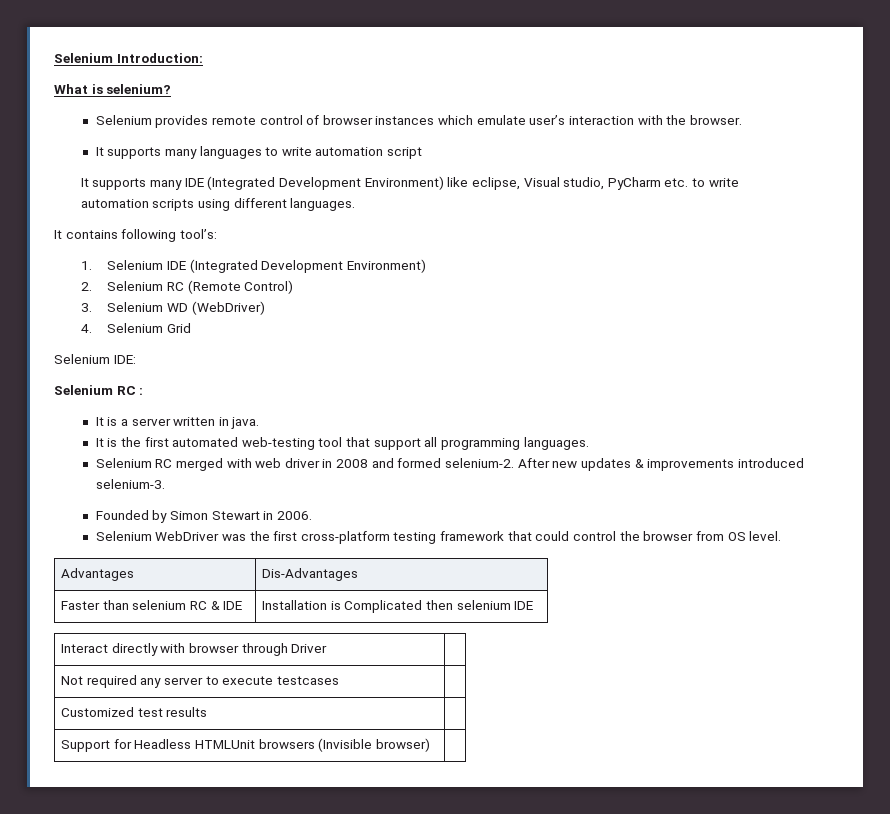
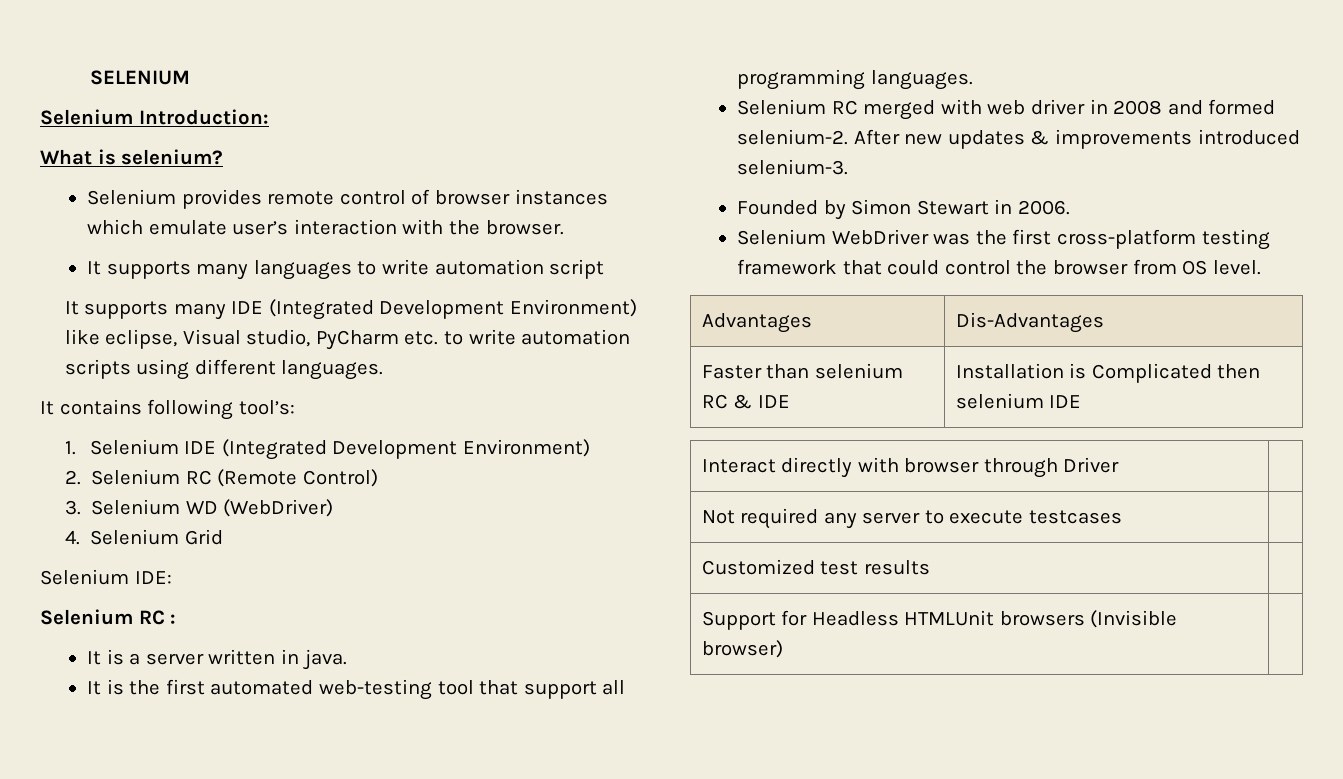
+ SELENIUM

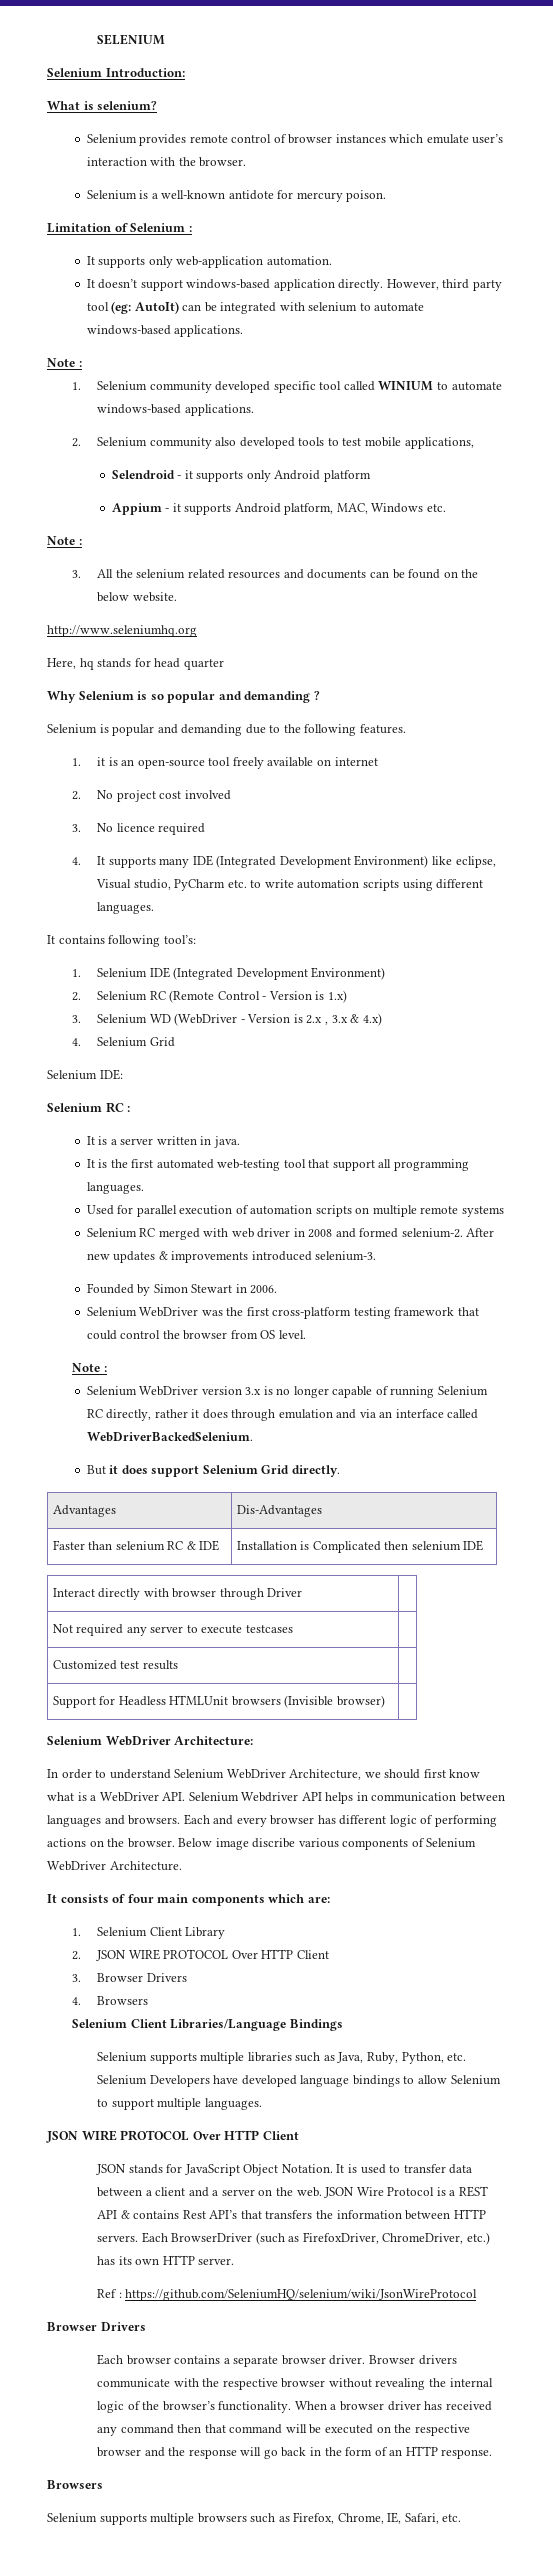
- It supports many languages to write automation script
- It supports many IDE (Integrated Development Environment) like eclipse, Visual studio, PyCharm etc. to write automation scripts using different languages.
+ Selenium is a well-known antidote for mercury poison.
+ Limitation of Selenium :
+ It supports only web-application automation.
+ It doesn’t support windows-based application directly. However, third party tool (eg: AutoIt) can be integrated with selenium to automate windows-based applications.
+ Note :
+ 1. Selenium community developed specific tool called WINIUM to automate windows-based applications.
+ 2. Selenium community also developed tools to test mobile applications,
+ Selendroid - it supports only Android platform
+ Appium - it supports Android platform, MAC, Windows etc.
+ Note :
+ 3. All the selenium related resources and documents can be found on the below website.
+ http://www.seleniumhq.org
+ Here, hq stands for head quarter
+ Why Selenium is so popular and demanding ?
+ Selenium is popular and demanding due to the following features.
+ 1. it is an open-source tool freely available on internet
+ 2. No project cost involved
+ 3. No licence required
+ 4. It supports many IDE (Integrated Development Environment) like eclipse, Visual studio, PyCharm etc. to write automation scripts using different languages.
- 2. Selenium RC (Remote Control)
- 3. Selenium WD (WebDriver)
+ 2. Selenium RC (Remote Control - Version is 1.x)
+ 3. Selenium WD (WebDriver - Version is 2.x , 3.x & 4.x)
+ Used for parallel execution of automation scripts on multiple remote systems
  Selenium WebDriver was the first cross-platform testing framework that could control the browser from OS level.
+ Note :
+ Selenium WebDriver version 3.x is no longer capable of running Selenium RC directly, rather it does through emulation and via an interface called WebDriverBackedSelenium.
+ But it does support Selenium Grid directly.
+ Selenium WebDriver Architecture:
+ In order to understand Selenium WebDriver Architecture, we should first know what is a WebDriver API. Selenium Webdriver API helps in communication between languages and browsers. Each and every browser has different logic of performing actions on the browser. Below image discribe various components of Selenium WebDriver Architecture.
+ It consists of four main components which are:
+ 1. Selenium Client Library
+ 2. JSON WIRE PROTOCOL Over HTTP Client
+ 3. Browser Drivers
+ 4. Browsers
+ Selenium Client Libraries/Language Bindings
+ Selenium supports multiple libraries such as Java, Ruby, Python, etc. Selenium Developers have developed language bindings to allow Selenium to support multiple languages.
+ JSON WIRE PROTOCOL Over HTTP Client
+ JSON stands for JavaScript Object Notation. It is used to transfer data between a client and a server on the web. JSON Wire Protocol is a REST API & contains Rest API’s that transfers the information between HTTP servers. Each BrowserDriver (such as FirefoxDriver, ChromeDriver, etc.) has its own HTTP server.
+ Ref : https://github.com/SeleniumHQ/selenium/wiki/JsonWireProtocol
+ Browser Drivers
+ Each browser contains a separate browser driver. Browser drivers communicate with the respective browser without revealing the internal logic of the browser’s functionality. When a browser driver has received any command then that command will be executed on the respective browser and the response will go back in the form of an HTTP response.
+ Browsers
+ Selenium supports multiple browsers such as Firefox, Chrome, IE, Safari, etc.

